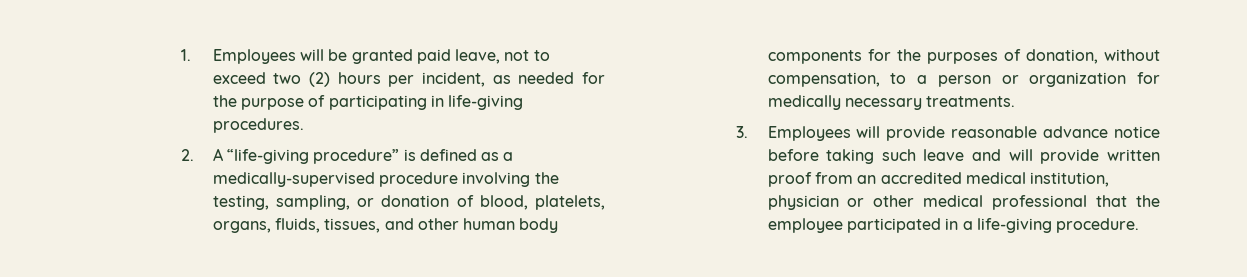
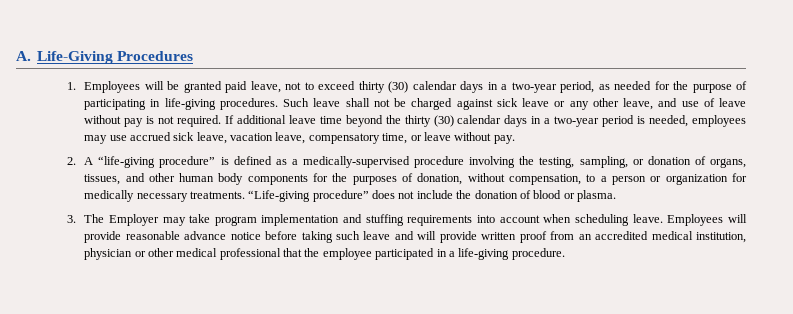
+ A. Life-Giving Procedures
- 1. Employees will be granted paid leave, not to exceed two (2) hours per incident, as needed for the purpose of participating in life-giving procedures.
+ 1. Employees will be granted paid leave, not to exceed thirty (30) calendar days in a two-year period, as needed for the purpose of participating in life-giving procedures. Such leave shall not be charged against sick leave or any other leave, and use of leave without pay is not required. If additional leave time beyond the thirty (30) calendar days in a two-year period is needed, employees may use accrued sick leave, vacation leave, compensatory time, or leave without pay.
- 2. A “life-giving procedure” is defined as a medically-supervised procedure involving the testing, sampling, or donation of blood, platelets, organs, fluids, tissues, and other human body components for the purposes of donation, without compensation, to a person or organization for medically necessary treatments.
- 3. Employees will provide reasonable advance notice before taking such leave and will provide written proof from an accredited medical institution, physician or other medical professional that the employee participated in a life-giving procedure.
+ 2. A “life-giving procedure” is defined as a medically-supervised procedure involving the testing, sampling, or donation of organs, tissues, and other human body components for the purposes of donation, without compensation, to a person or organization for medically necessary treatments. “Life-giving procedure” does not include the donation of blood or plasma.
+ 3. The Employer may take program implementation and stuffing requirements into account when scheduling leave. Employees will provide reasonable advance notice before taking such leave and will provide written proof from an accredited medical institution, physician or other medical professional that the employee participated in a life-giving procedure.

